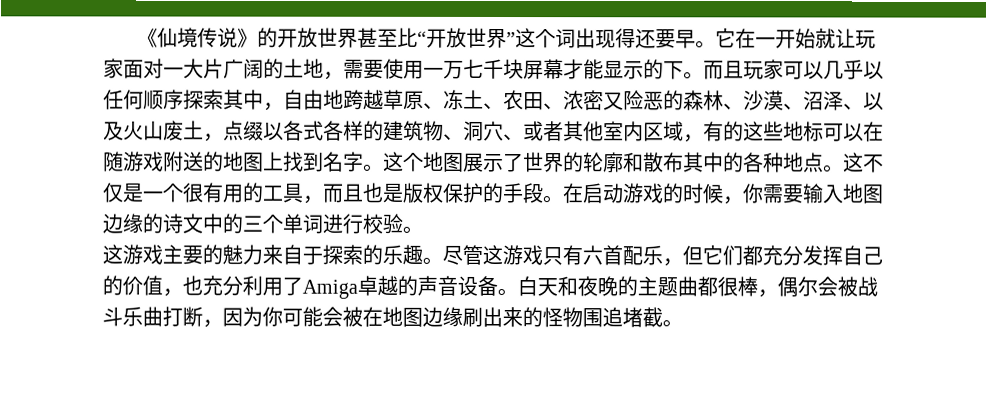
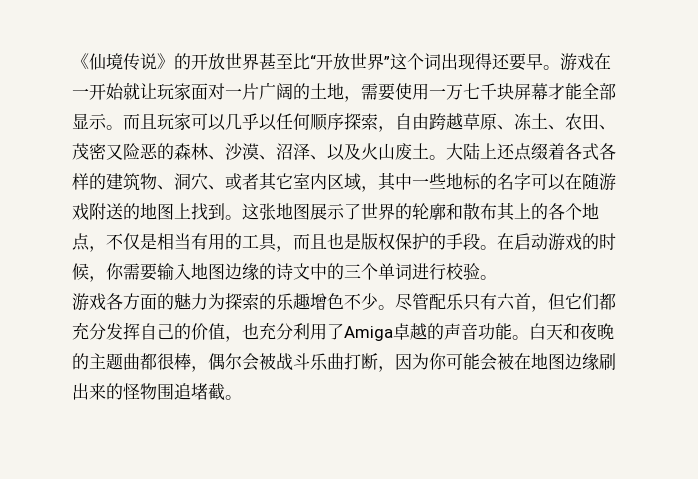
- 它在一开始就让玩家面对一大片广阔的土地，需要使用一万七千块屏幕才能显示的下。
+ 游戏在一开始就让玩家面对一片广阔的土地，需要使用一万七千块屏幕才能全部显示。
- 而且玩家可以几乎以任何顺序探索其中，自由地跨越草原、冻土、农田、浓密又险恶的森林、沙漠、沼泽、以及火山废土，点缀以各式各样的建筑物、洞穴、或者其他室内区域，有的这些地标可以在随游戏附送的地图上找到名字。这个地图展示了世界的轮廓和散布其中的各种地点。这不仅是一个很有用的工具，而且也是版权保护的手段。
+ 而且玩家可以几乎以任何顺序探索，自由跨越草原、冻土、农田、茂密又险恶的森林、沙漠、沼泽、以及火山废土。大陆上还点缀着各式各样的建筑物、洞穴、或者其它室内区域，其中一些地标的名字可以在随游戏附送的地图上找到。这张地图展示了世界的轮廓和散布其上的各个地点，不仅是相当有用的工具，而且也是版权保护的手段。
- 这游戏主要的魅力来自于探索的乐趣。尽管这游戏只有六首配乐，但它们都充分发挥自己的价值，也充分利用了Amiga卓越的声音设备。
+ 游戏各方面的魅力为探索的乐趣增色不少。尽管配乐只有六首，但它们都充分发挥自己的价值，也充分利用了Amiga卓越的声音功能。

